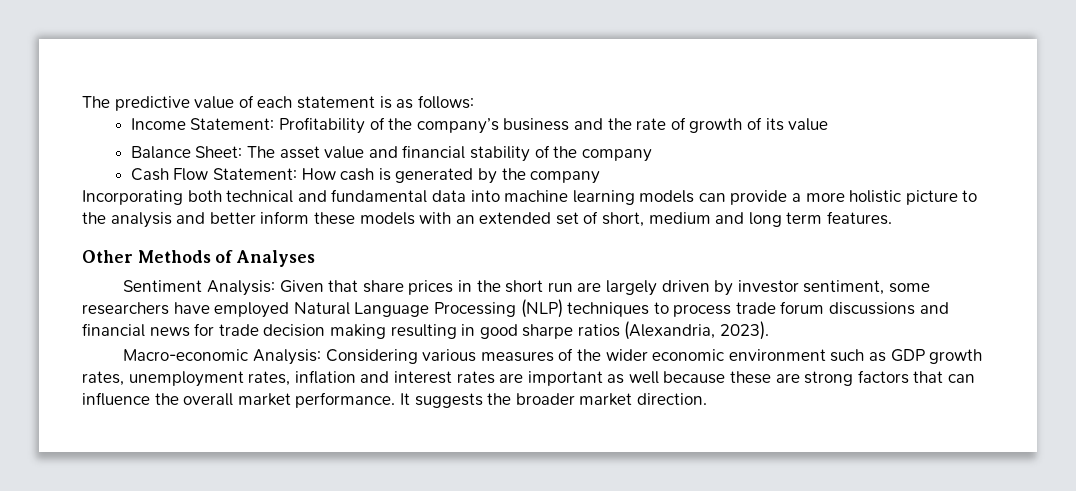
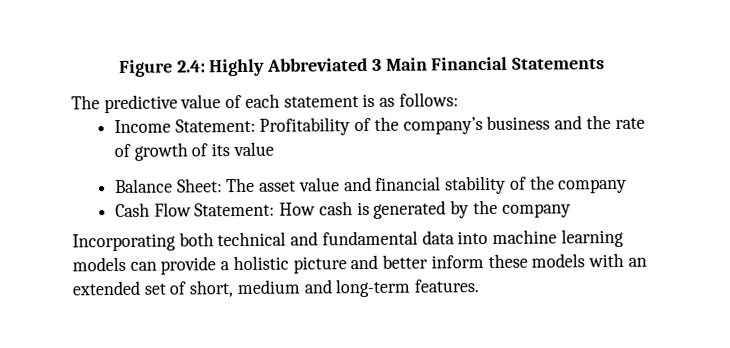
+ Figure 2.4: Highly Abbreviated 3 Main Financial Statements
- Incorporating both technical and fundamental data into machine learning models can provide a more holistic picture to the analysis and better inform these models with an extended set of short, medium and long term features.
+ Incorporating both technical and fundamental data into machine learning models can provide a holistic picture and better inform these models with an extended set of short, medium and long-term features.
- Other Methods of Analyses
- Sentiment Analysis: Given that share prices in the short run are largely driven by investor sentiment, some researchers have employed Natural Language Processing (NLP) techniques to process trade forum discussions and financial news for trade decision making resulting in good sharpe ratios (Alexandria, 2023).
- Macro-economic Analysis: Considering various measures of the wider economic environment such as GDP growth rates, unemployment rates, inflation and interest rates are important as well because these are strong factors that can influence the overall market performance. It suggests the broader market direction.

